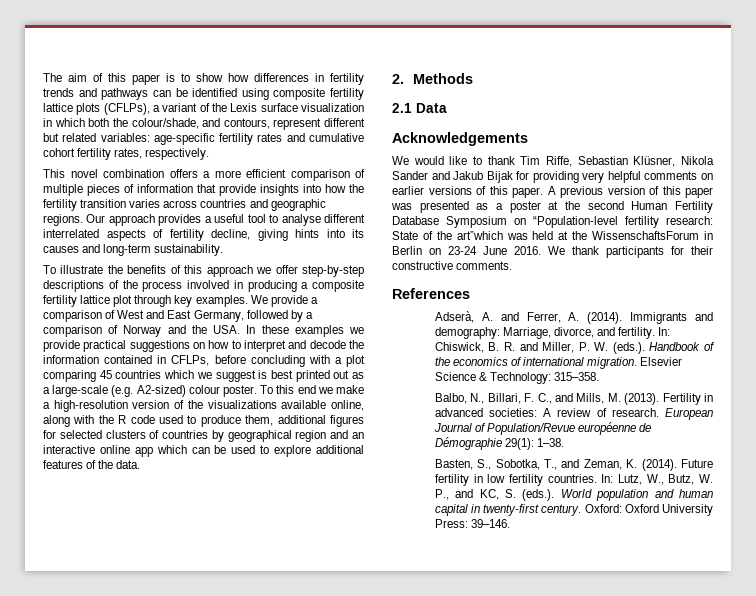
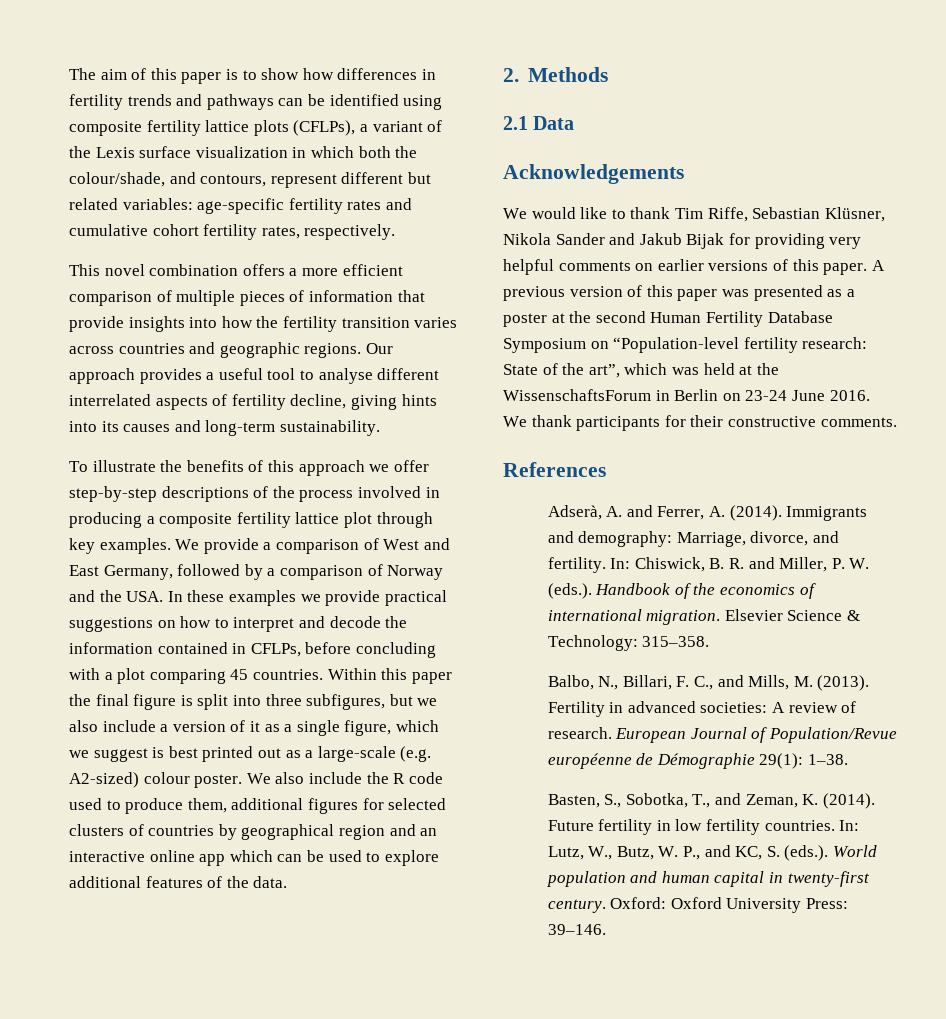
- We provide a comparison of West and East Germany, followed by a comparison of Norway and the USA. In these examples we provide practical suggestions on how to interpret and decode the information contained in CFLPs, before concluding with a plot comparing 45 countries which we suggest is best printed out as a large-scale (e.g. A2-sized) colour poster.
+ We provide a comparison of West and East Germany, followed by a comparison of Norway and the USA. In these examples we provide practical suggestions on how to interpret and decode the information contained in CFLPs, before concluding with a plot comparing 45 countries. Within this paper the final figure is split into three subfigures, but we also include a version of it as a single figure, which we suggest is best printed out as a large-scale (e.g. A2-sized) colour poster.
- To this end we make a high-resolution version of the visualizations available online, along with the R code used to produce them, additional figures for selected clusters of countries by geographical region and an interactive online app which can be used to explore additional features of the data.
+ We also include the R code used to produce them, additional figures for selected clusters of countries by geographical region and an interactive online app which can be used to explore additional features of the data.
- A previous version of this paper was presented as a poster at the second Human Fertility Database Symposium on “Population-level fertility research: State of the art”which was held at the WissenschaftsForum in Berlin on 23-24 June 2016.
+ A previous version of this paper was presented as a poster at the second Human Fertility Database Symposium on “Population-level fertility research: State of the art”, which was held at the WissenschaftsForum in Berlin on 23-24 June 2016.

